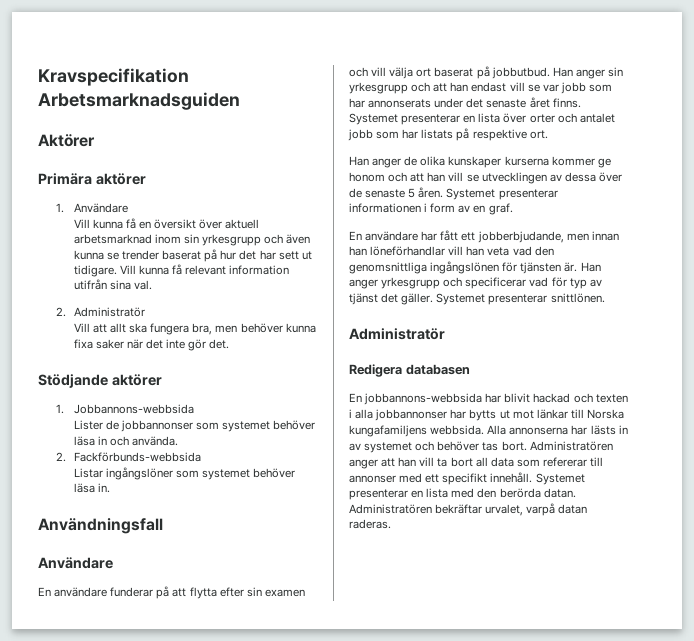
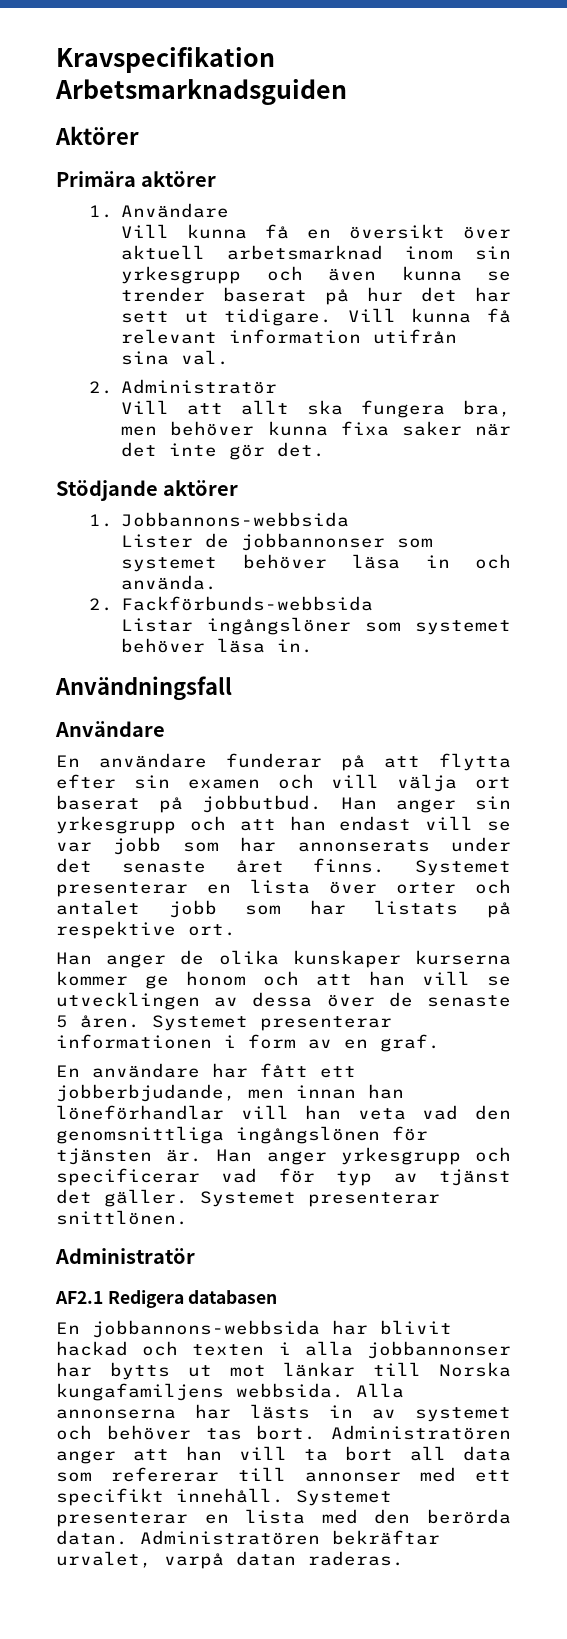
- Redigera databasen
+ AF2.1 Redigera databasen

